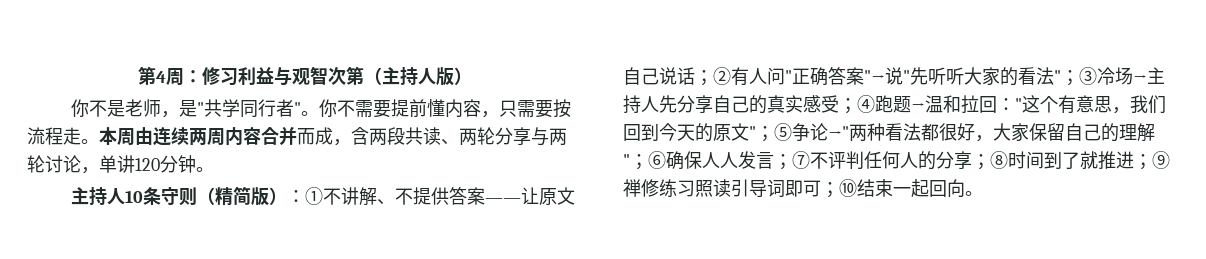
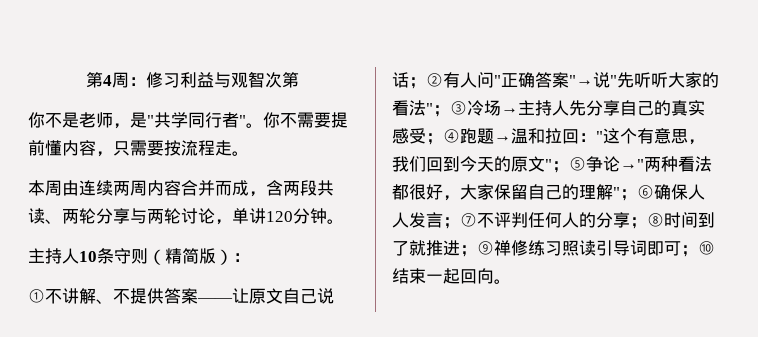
- 第4周：修习利益与观智次第（主持人版）
+ 第4周：修习利益与观智次第
- 你不需要提前懂内容，只需要按流程走。本周由连续两周内容合并而成，含两段共读、两轮分享与两轮讨论，单讲120分钟。
+ 你不需要提前懂内容，只需要按流程走。
+ 本周由连续两周内容合并而成，含两段共读、两轮分享与两轮讨论，单讲120分钟。
- 主持人10条守则（精简版）：①不讲解、不提供答案——让原文自己说话；
+ 主持人10条守则（精简版）：
+ ①不讲解、不提供答案——让原文自己说话；

